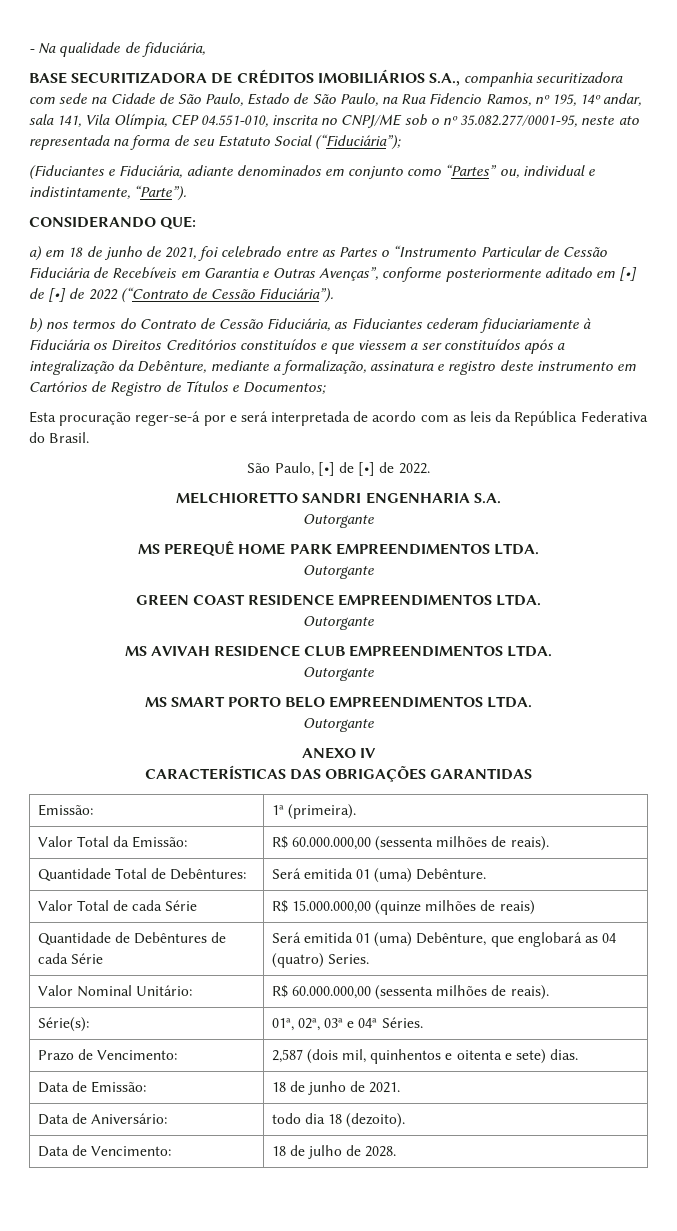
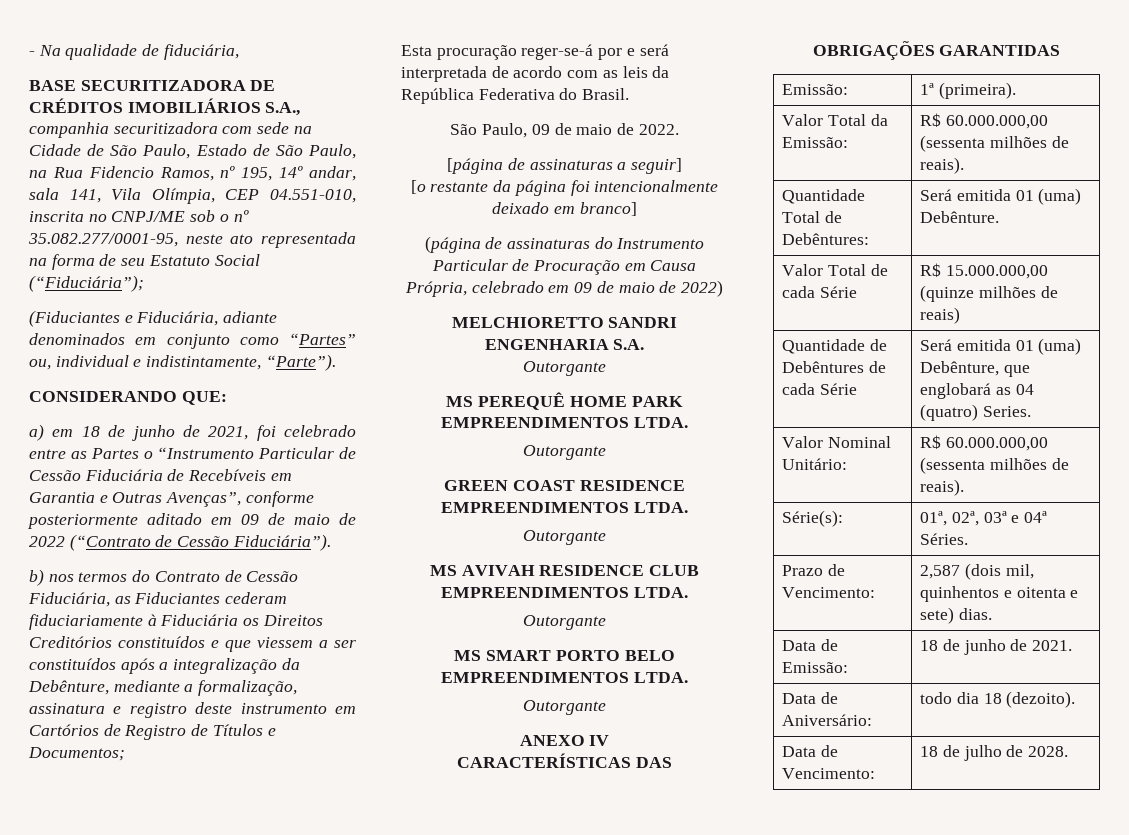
- a) em 18 de junho de 2021, foi celebrado entre as Partes o “Instrumento Particular de Cessão Fiduciária de Recebíveis em Garantia e Outras Avenças”, conforme posteriormente aditado em [•] de [•] de 2022 (“Contrato de Cessão Fiduciária”).
+ a) em 18 de junho de 2021, foi celebrado entre as Partes o “Instrumento Particular de Cessão Fiduciária de Recebíveis em Garantia e Outras Avenças”, conforme posteriormente aditado em 09 de maio de 2022 (“Contrato de Cessão Fiduciária”).
- São Paulo, [•] de [•] de 2022.
+ São Paulo, 09 de maio de 2022.
+ [página de assinaturas a seguir]
+ [o restante da página foi intencionalmente deixado em branco]
+ (página de assinaturas do Instrumento Particular de Procuração em Causa Própria, celebrado em 09 de maio de 2022)

